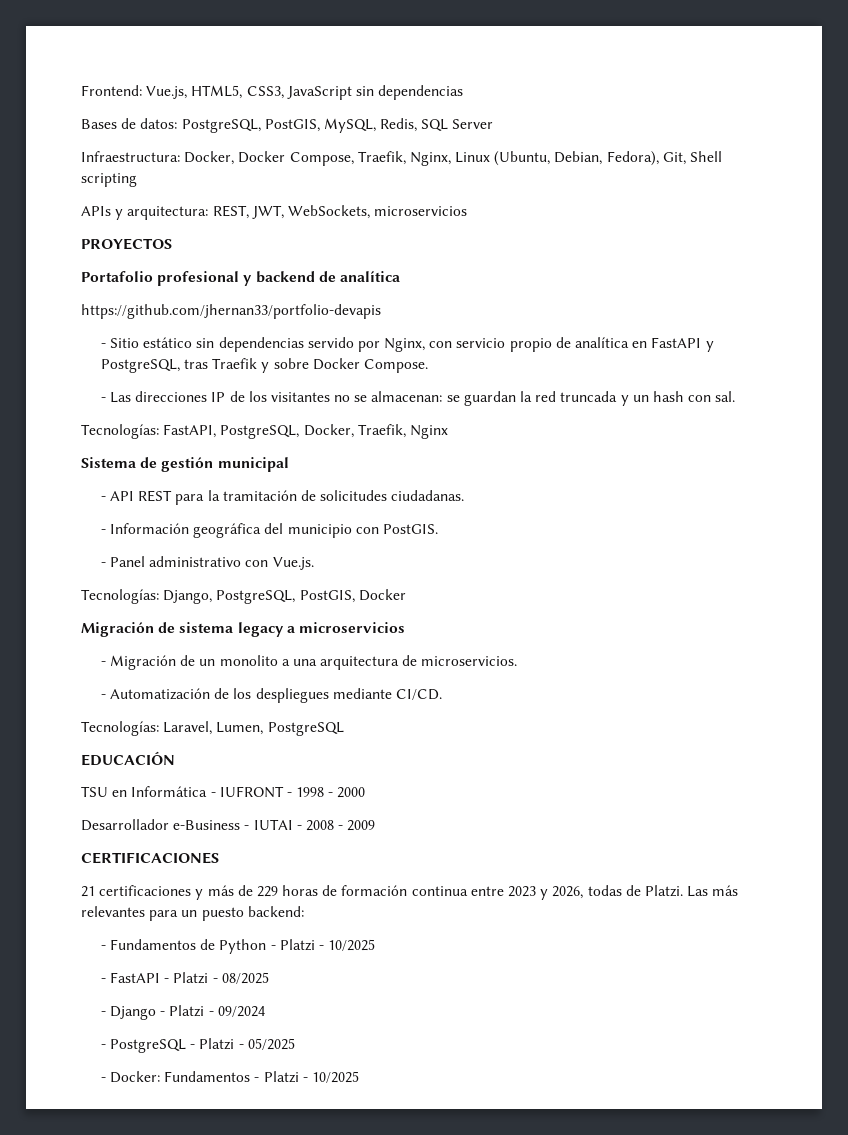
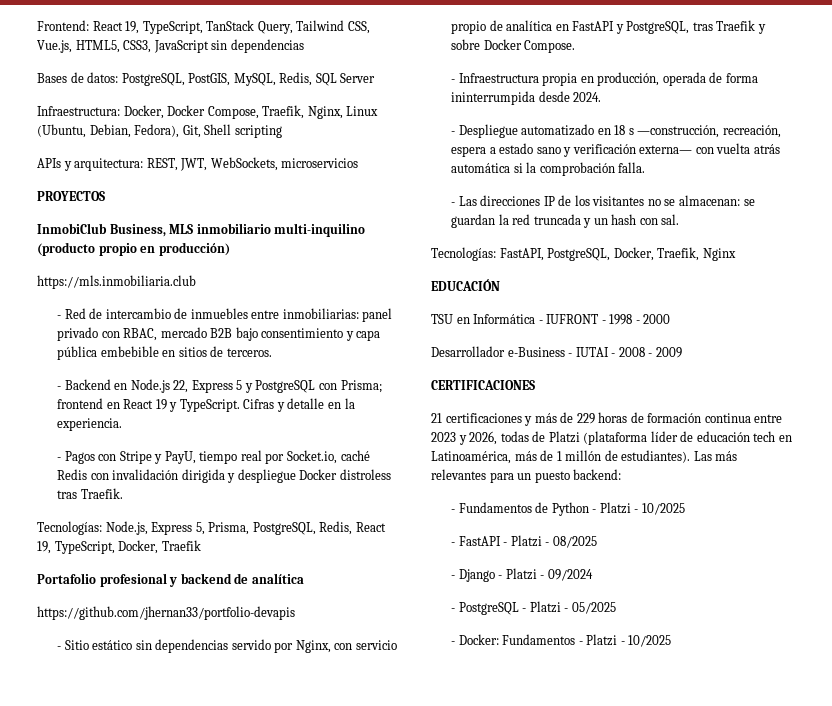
- Frontend: Vue.js, HTML5, CSS3, JavaScript sin dependencias
+ Frontend: React 19, TypeScript, TanStack Query, Tailwind CSS, Vue.js, HTML5, CSS3, JavaScript sin dependencias
+ InmobiClub Business, MLS inmobiliario multi-inquilino (producto propio en producción)
+ https://mls.inmobiliaria.club
+ - Red de intercambio de inmuebles entre inmobiliarias: panel privado con RBAC, mercado B2B bajo consentimiento y capa pública embebible en sitios de terceros.
+ - Backend en Node.js 22, Express 5 y PostgreSQL con Prisma; frontend en React 19 y TypeScript. Cifras y detalle en la experiencia.
+ - Pagos con Stripe y PayU, tiempo real por Socket.io, caché Redis con invalidación dirigida y despliegue Docker distroless tras Traefik.
+ Tecnologías: Node.js, Express 5, Prisma, PostgreSQL, Redis, React 19, TypeScript, Docker, Traefik
+ - Infraestructura propia en producción, operada de forma ininterrumpida desde 2024.
+ - Despliegue automatizado en 18 s —construcción, recreación, espera a estado sano y verificación externa— con vuelta atrás automática si la comprobación falla.
- Sistema de gestión municipal
- - API REST para la tramitación de solicitudes ciudadanas.
- - Información geográfica del municipio con PostGIS.
- - Panel administrativo con Vue.js.
- Tecnologías: Django, PostgreSQL, PostGIS, Docker
- Migración de sistema legacy a microservicios
- - Migración de un monolito a una arquitectura de microservicios.
- - Automatización de los despliegues mediante CI/CD.
- Tecnologías: Laravel, Lumen, PostgreSQL
- 21 certificaciones y más de 229 horas de formación continua entre 2023 y 2026, todas de Platzi.
+ 21 certificaciones y más de 229 horas de formación continua entre 2023 y 2026, todas de Platzi (plataforma líder de educación tech en Latinoamérica, más de 1 millón de estudiantes).

